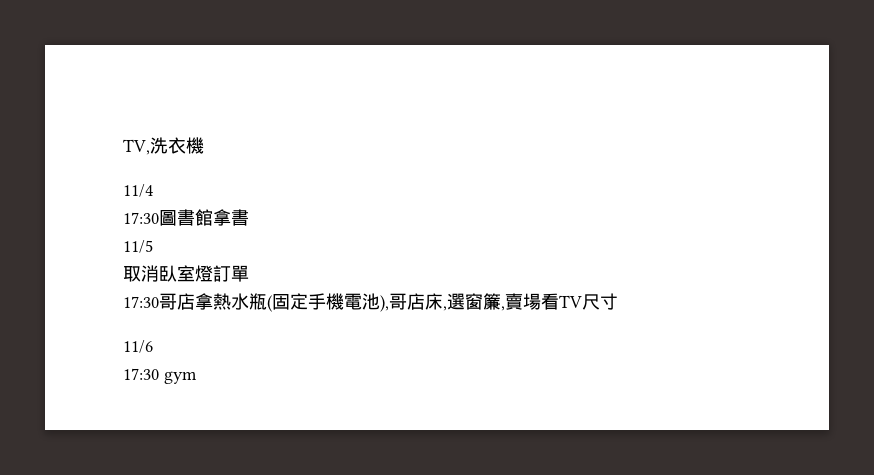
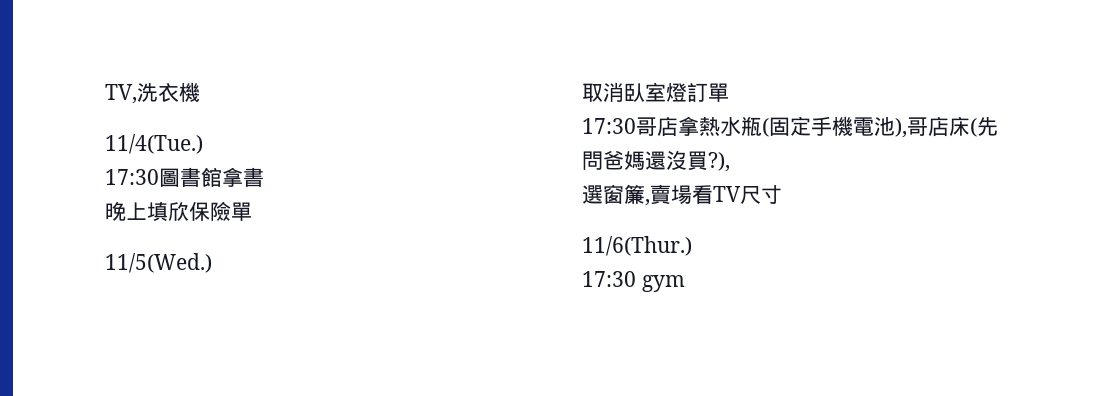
- 11/4
+ 11/4(Tue.)
- 11/5
+ 晚上填欣保險單
+ 11/5(Wed.)
- 17:30哥店拿熱水瓶(固定手機電池),哥店床,選窗簾,賣場看TV尺寸
+ 17:30哥店拿熱水瓶(固定手機電池),哥店床(先問爸媽還沒買?),
+ 選窗簾,賣場看TV尺寸
- 11/6
+ 11/6(Thur.)

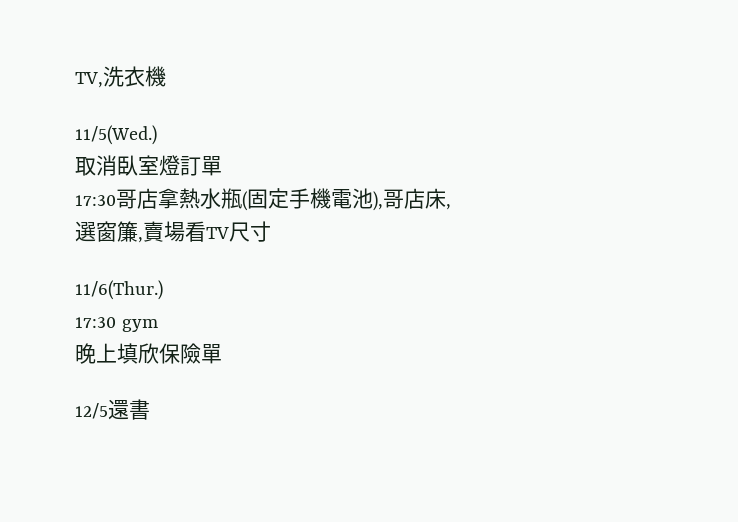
- 11/4(Tue.)
- 17:30圖書館拿書
- 晚上填欣保險單
- 17:30哥店拿熱水瓶(固定手機電池),哥店床(先問爸媽還沒買?),
+ 17:30哥店拿熱水瓶(固定手機電池),哥店床,
+ 晚上填欣保險單
+ 12/5還書

